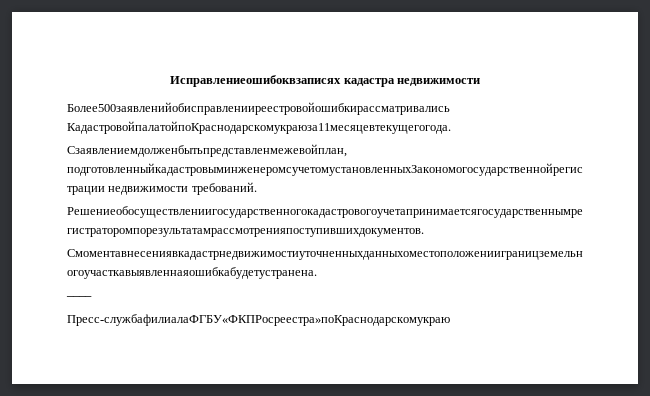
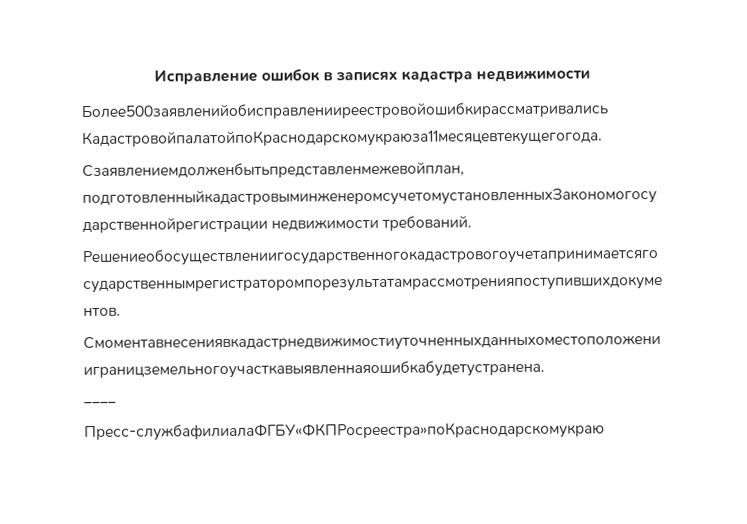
- Исправлениеошибоквзаписях кадастра недвижимости
+ Исправление ошибок в записях кадастра недвижимости

